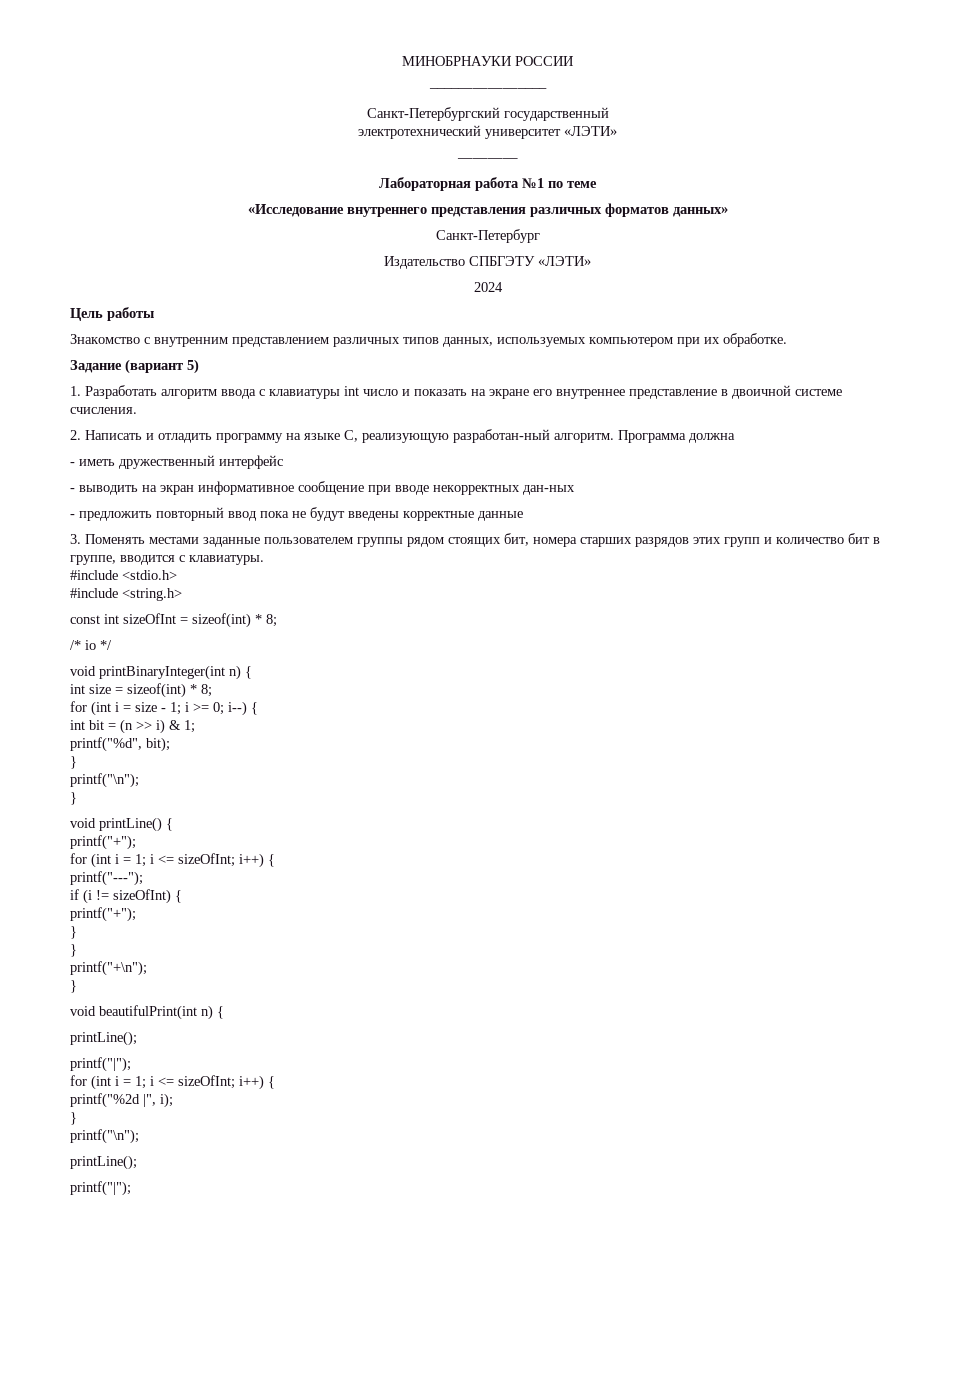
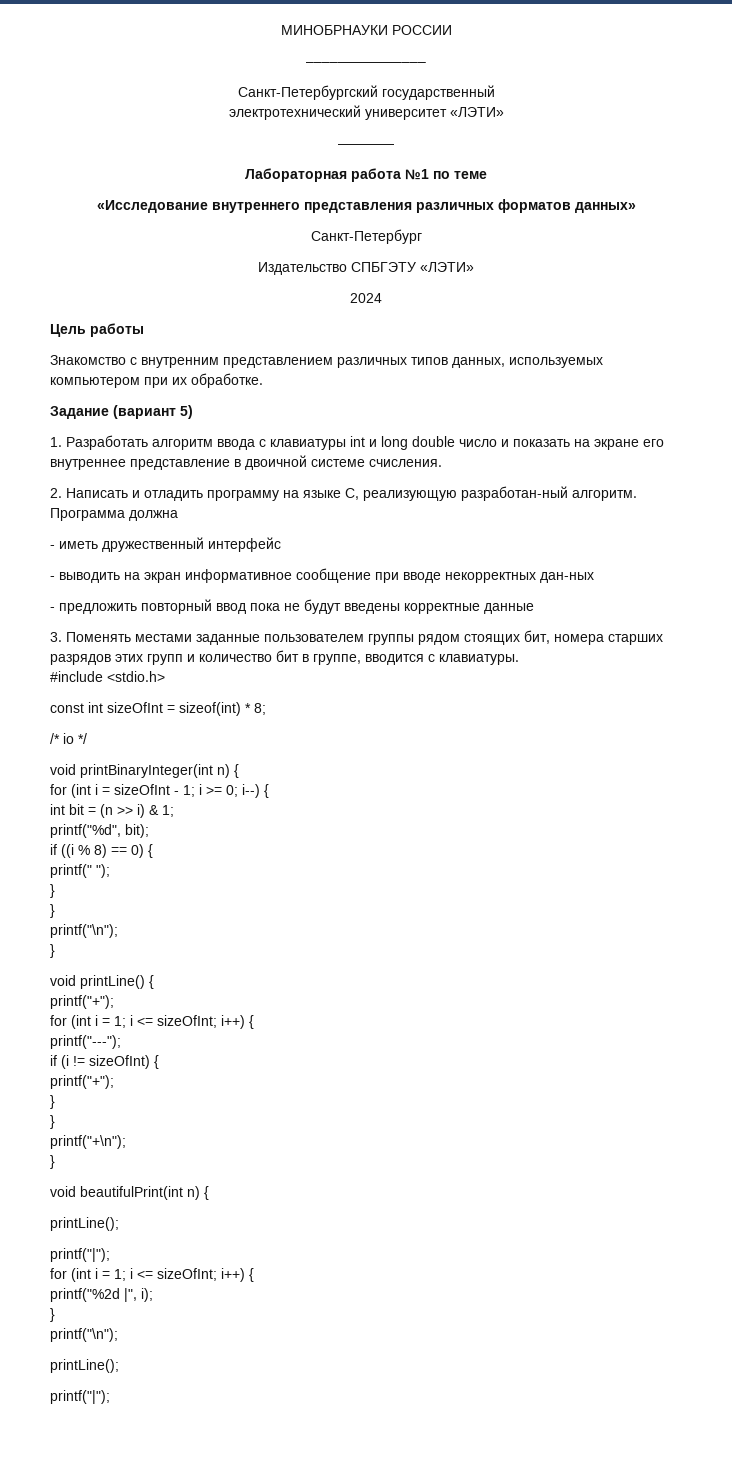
- 1. Разработать алгоритм ввода с клавиатуры int число и показать на экране его внутреннее представление в двоичной системе счисления.
+ 1. Разработать алгоритм ввода с клавиатуры int и long double число и показать на экране его внутреннее представление в двоичной системе счисления.
- #include <string.h>
- int size = sizeof(int) * 8;
- for (int i = size - 1; i >= 0; i--) {
+ for (int i = sizeOfInt - 1; i >= 0; i--) {
+ if ((i % 8) == 0) {
+ printf(" ");
+ }

